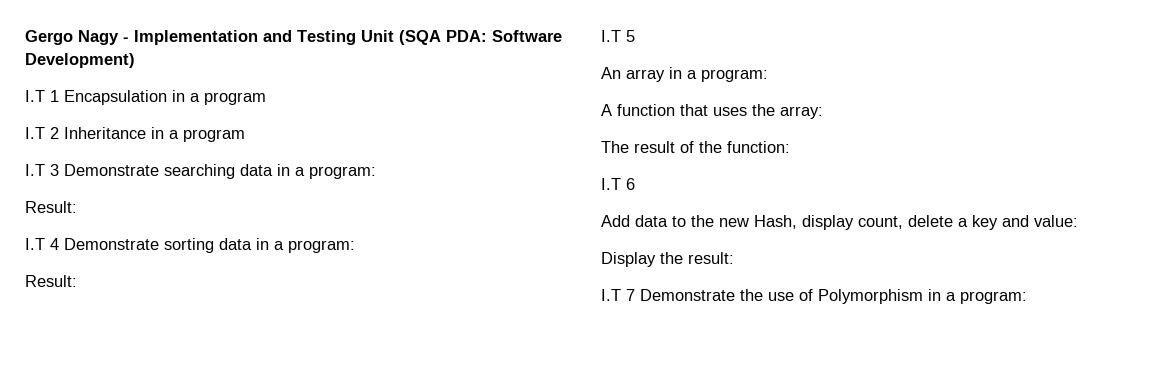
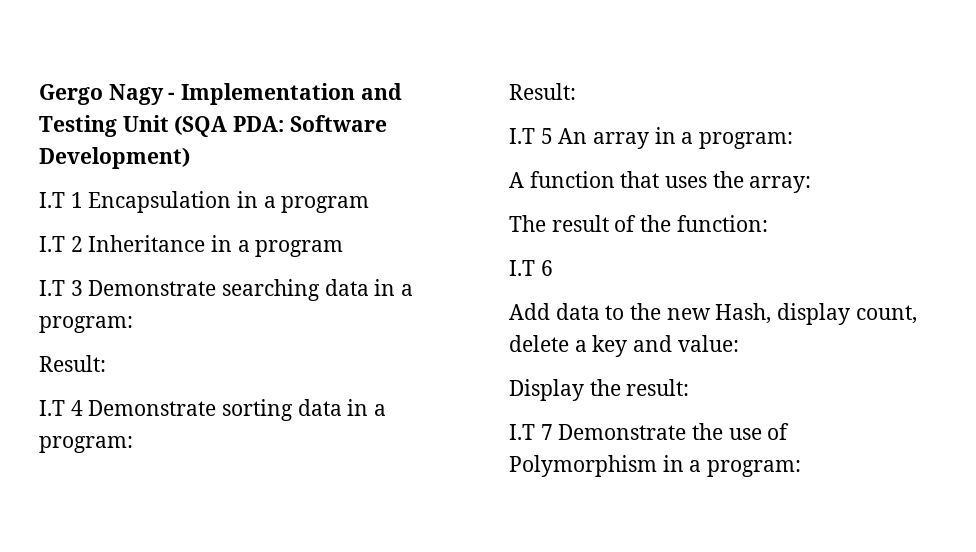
- I.T 5
- An array in a program:
+ I.T 5 An array in a program:

